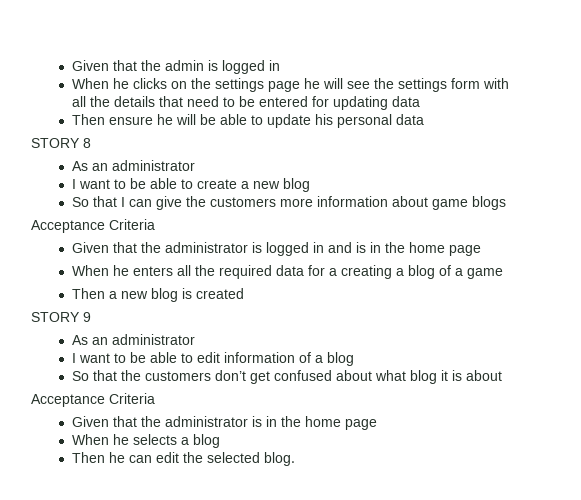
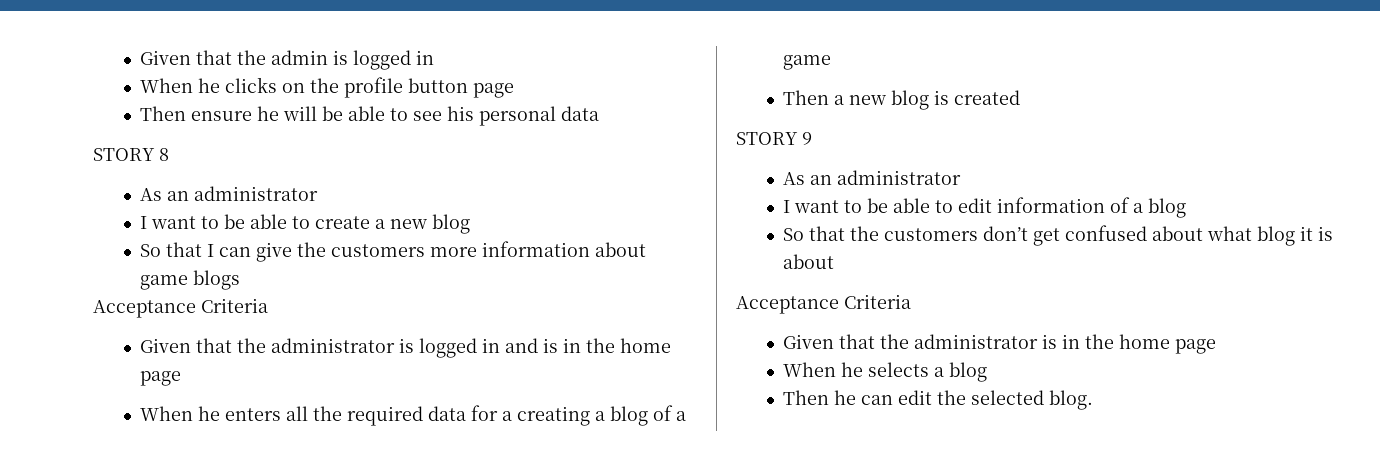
- When he clicks on the settings page he will see the settings form with all the details that need to be entered for updating data
+ When he clicks on the profile button page
- Then ensure he will be able to update his personal data
+ Then ensure he will be able to see his personal data

